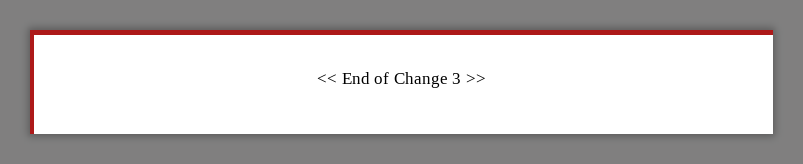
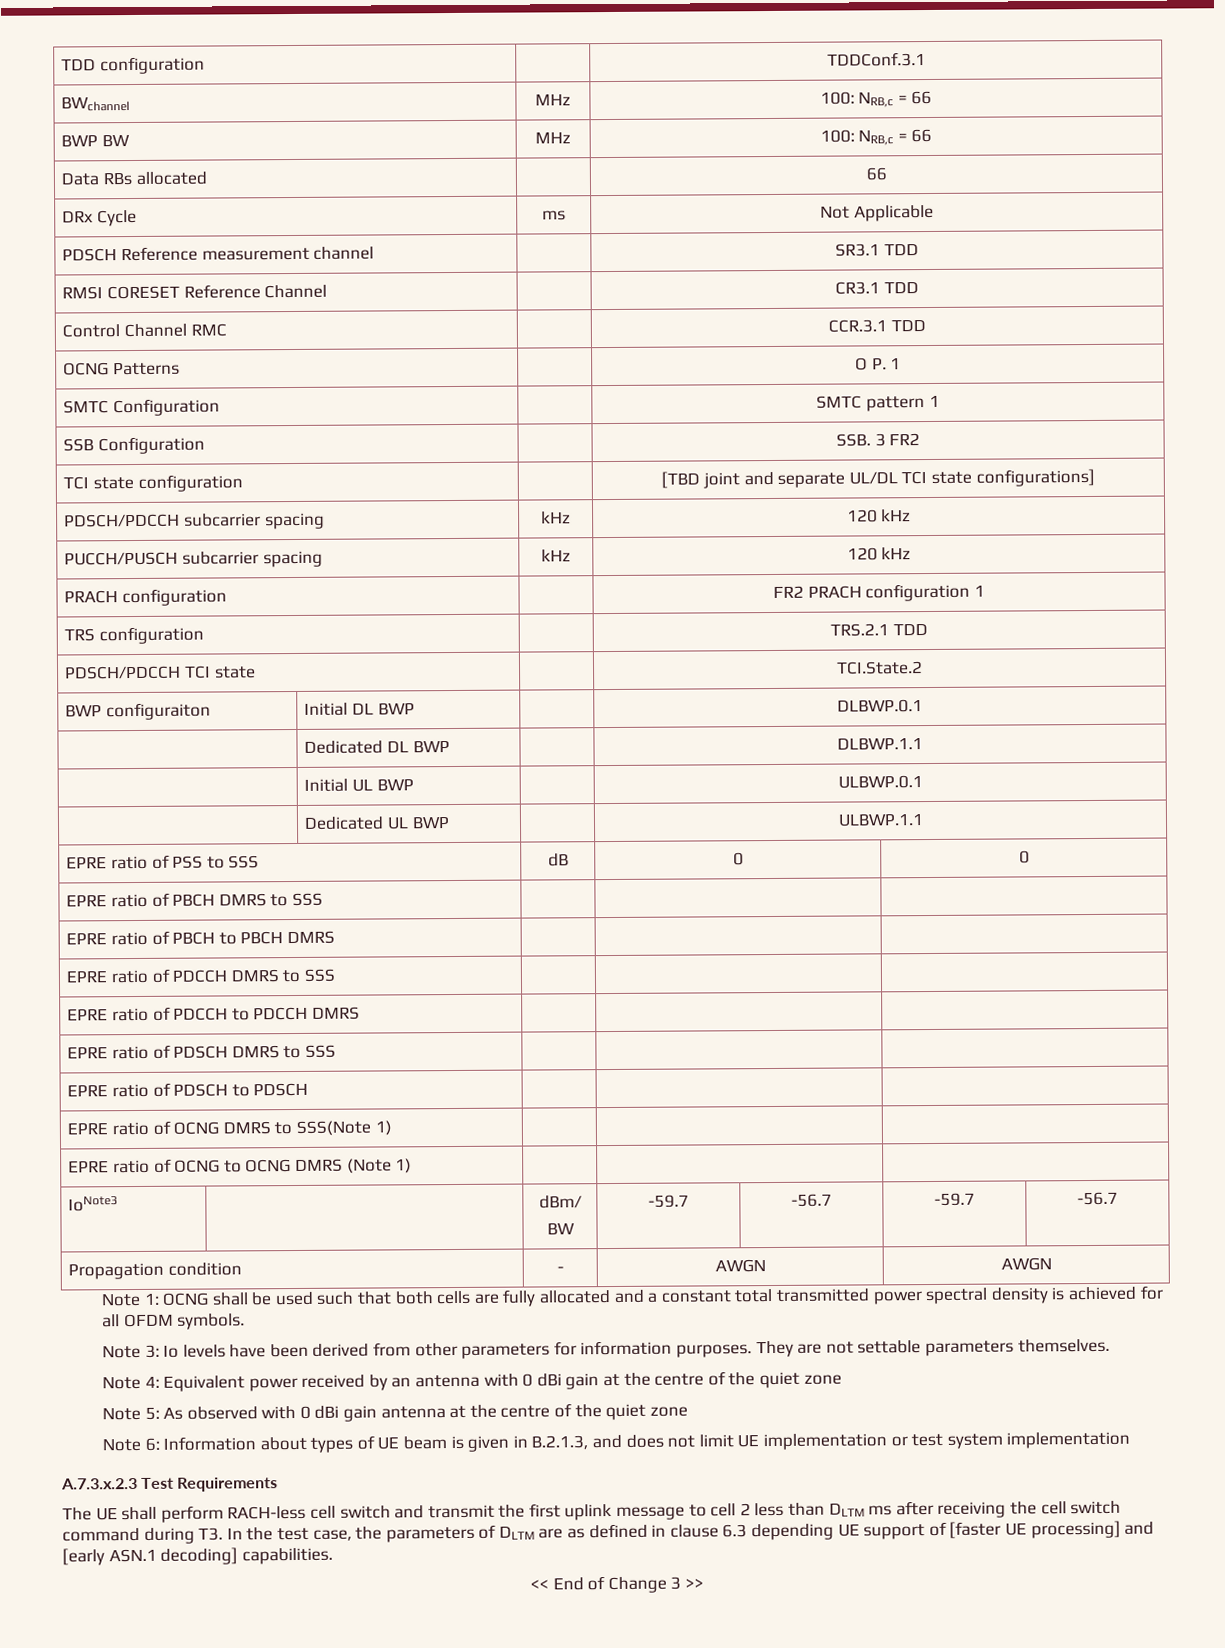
+ TDD configuration | | TDDConf.3.1
+ BWchannel | MHz | 100: NRB,c = 66
+ BWP BW | MHz | 100: NRB,c = 66
+ Data RBs allocated | | 66
+ DRx Cycle | ms | Not Applicable
+ PDSCH Reference measurement channel | | SR3.1 TDD
+ RMSI CORESET Reference Channel | | CR3.1 TDD
+ Control Channel RMC | | CCR.3.1 TDD
+ OCNG Patterns | | O P. 1
+ SMTC Configuration | | SMTC pattern 1
+ SSB Configuration | | SSB. 3 FR2
+ TCI state configuration | | [TBD joint and separate UL/DL TCI state configurations]
+ PDSCH/PDCCH subcarrier spacing | kHz | 120 kHz
+ PUCCH/PUSCH subcarrier spacing | kHz | 120 kHz
+ PRACH configuration | | FR2 PRACH configuration 1
+ TRS configuration | | TRS.2.1 TDD
+ PDSCH/PDCCH TCI state | | TCI.State.2
+ BWP configuraiton | Initial DL BWP | | DLBWP.0.1
+ | Dedicated DL BWP | | DLBWP.1.1
+ | Initial UL BWP | | ULBWP.0.1
+ | Dedicated UL BWP | | ULBWP.1.1
+ EPRE ratio of PSS to SSS | dB | 0 | 0
+ EPRE ratio of PBCH DMRS to SSS | | |
+ EPRE ratio of PBCH to PBCH DMRS | | |
+ EPRE ratio of PDCCH DMRS to SSS | | |
+ EPRE ratio of PDCCH to PDCCH DMRS | | |
+ EPRE ratio of PDSCH DMRS to SSS | | |
+ EPRE ratio of PDSCH to PDSCH | | |
+ EPRE ratio of OCNG DMRS to SSS(Note 1) | | |
+ EPRE ratio of OCNG to OCNG DMRS (Note 1) | | |
+ IoNote3 | | dBm/
+ BW | -59.7 | -56.7 | -59.7 | -56.7
+ Propagation condition | - | AWGN | AWGN
+ Note 1: OCNG shall be used such that both cells are fully allocated and a constant total transmitted power spectral density is achieved for all OFDM symbols.
+ Note 3: Io levels have been derived from other parameters for information purposes. They are not settable parameters themselves.
+ Note 4: Equivalent power received by an antenna with 0 dBi gain at the centre of the quiet zone
+ Note 5: As observed with 0 dBi gain antenna at the centre of the quiet zone
+ Note 6: Information about types of UE beam is given in B.2.1.3, and does not limit UE implementation or test system implementation
+ A.7.3.x.2.3 Test Requirements
+ The UE shall perform RACH-less cell switch and transmit the first uplink message to cell 2 less than DLTM ms after receiving the cell switch command during T3. In the test case, the parameters of DLTM are as defined in clause 6.3 depending UE support of [faster UE processing] and [early ASN.1 decoding] capabilities.

